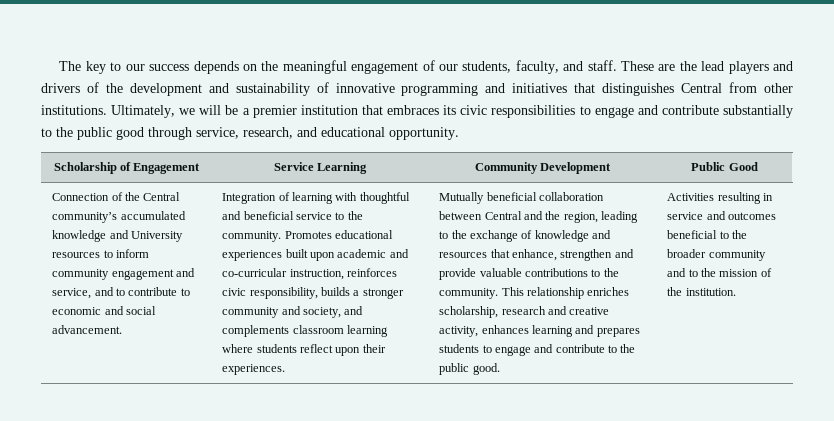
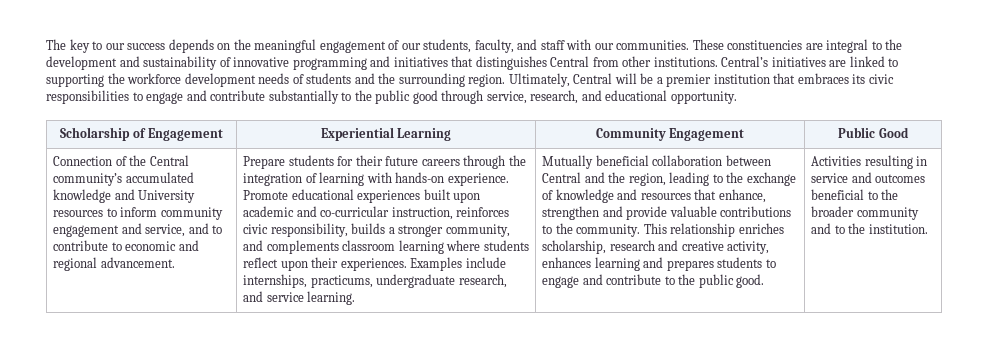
- The key to our success depends on the meaningful engagement of our students, faculty, and staff. These are the lead players and drivers of the development and sustainability of innovative programming and initiatives that distinguishes Central from other institutions.
+ The key to our success depends on the meaningful engagement of our students, faculty, and staff with our communities. These constituencies are integral to the development and sustainability of innovative programming and initiatives that distinguishes Central from other institutions.
- Ultimately, we will be a premier institution that embraces its civic responsibilities to engage and contribute substantially to the public good through service, research, and educational opportunity.
+ Central’s initiatives are linked to supporting the workforce development needs of students and the surrounding region. Ultimately, Central will be a premier institution that embraces its civic responsibilities to engage and contribute substantially to the public good through service, research, and educational opportunity.
- Scholarship of Engagement | Service Learning | Community Development | Public Good
+ Scholarship of Engagement | Experiential Learning | Community Engagement | Public Good
- Connection of the Central community’s accumulated knowledge and University resources to inform community engagement and service, and to contribute to economic and social advancement.
+ Connection of the Central community’s accumulated knowledge and University resources to inform community engagement and service, and to contribute to economic and regional advancement.
- Integration of learning with thoughtful and beneficial service to the community. Promotes educational experiences built upon academic and co-curricular instruction, reinforces civic responsibility, builds a stronger community and society, and complements classroom learning where students reflect upon their experiences.
+ Prepare students for their future careers through the integration of learning with hands-on experience. Promote educational experiences built upon academic and co-curricular instruction, reinforces civic responsibility, builds a stronger community, and complements classroom learning where students reflect upon their experiences. Examples include internships, practicums, undergraduate research, and service learning.
- Activities resulting in service and outcomes beneficial to the broader community and to the mission of the institution.
+ Activities resulting in service and outcomes beneficial to the broader community and to the institution.

